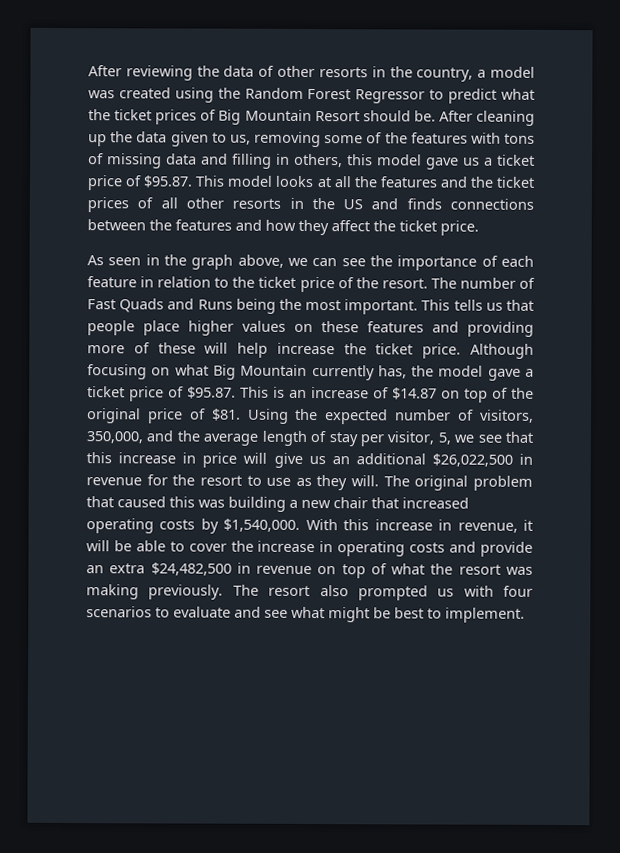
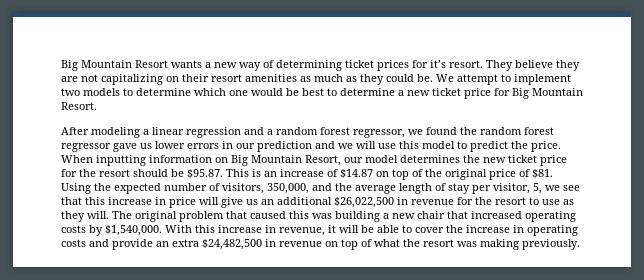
- After reviewing the data of other resorts in the country, a model was created using the Random Forest Regressor to predict what the ticket prices of Big Mountain Resort should be. After cleaning up the data given to us, removing some of the features with tons of missing data and filling in others, this model gave us a ticket price of $95.87. This model looks at all the features and the ticket prices of all other resorts in the US and finds connections between the features and how they affect the ticket price.
- As seen in the graph above, we can see the importance of each feature in relation to the ticket price of the resort. The number of Fast Quads and Runs being the most important. This tells us that people place higher values on these features and providing more of these will help increase the ticket price. Although focusing on what Big Mountain currently has, the model gave a ticket price of $95.87. This is an increase of $14.87 on top of the original price of $81.
+ Big Mountain Resort wants a new way of determining ticket prices for it’s resort. They believe they are not capitalizing on their resort amenities as much as they could be. We attempt to implement two models to determine which one would be best to determine a new ticket price for Big Mountain Resort.
+ After modeling a linear regression and a random forest regressor, we found the random forest regressor gave us lower errors in our prediction and we will use this model to predict the price. When inputting information on Big Mountain Resort, our model determines the new ticket price for the resort should be $95.87. This is an increase of $14.87 on top of the original price of $81.
- The resort also prompted us with four scenarios to evaluate and see what might be best to implement.

